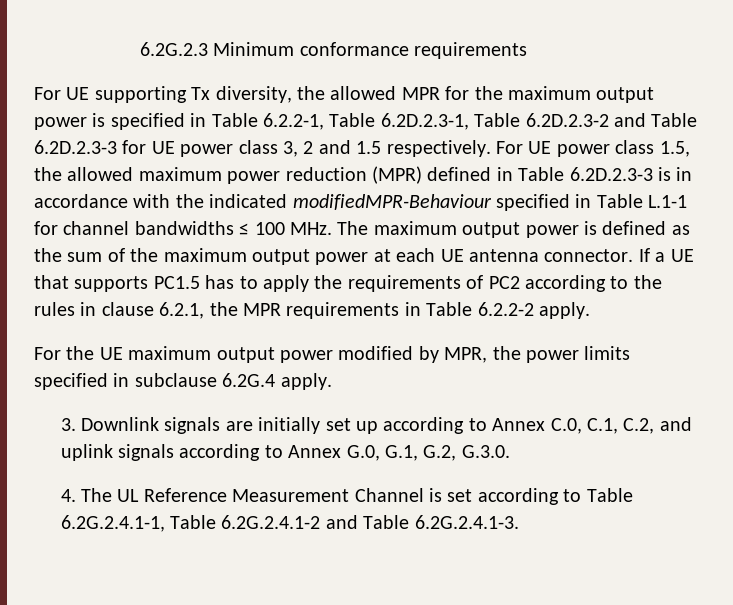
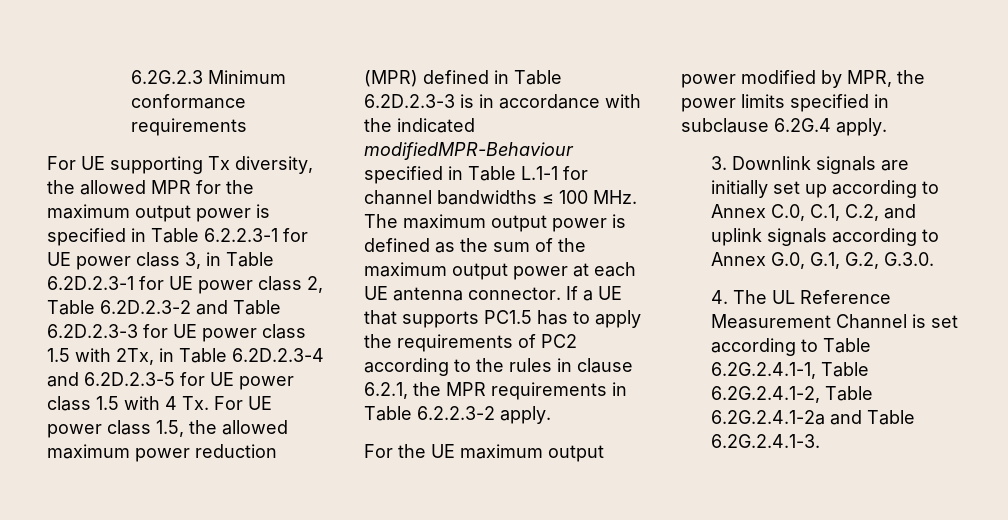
- For UE supporting Tx diversity, the allowed MPR for the maximum output power is specified in Table 6.2.2-1, Table 6.2D.2.3-1, Table 6.2D.2.3-2 and Table 6.2D.2.3-3 for UE power class 3, 2 and 1.5 respectively. For UE power class 1.5, the allowed maximum power reduction (MPR) defined in Table 6.2D.2.3-3 is in accordance with the indicated modifiedMPR-Behaviour specified in Table L.1-1 for channel bandwidths ≤ 100 MHz. The maximum output power is defined as the sum of the maximum output power at each UE antenna connector.
+ For UE supporting Tx diversity, the allowed MPR for the maximum output power is specified in Table 6.2.2.3-1 for UE power class 3, in Table 6.2D.2.3-1 for UE power class 2, Table 6.2D.2.3-2 and Table 6.2D.2.3-3 for UE power class 1.5 with 2Tx, in Table 6.2D.2.3-4 and 6.2D.2.3-5 for UE power class 1.5 with 4 Tx. For UE power class 1.5, the allowed maximum power reduction (MPR) defined in Table 6.2D.2.3-3 is in accordance with the indicated modifiedMPR-Behaviour specified in Table L.1-1 for channel bandwidths ≤ 100 MHz. The maximum output power is defined as the sum of the maximum output power at each UE antenna connector.
- If a UE that supports PC1.5 has to apply the requirements of PC2 according to the rules in clause 6.2.1, the MPR requirements in Table 6.2.2-2 apply.
+ If a UE that supports PC1.5 has to apply the requirements of PC2 according to the rules in clause 6.2.1, the MPR requirements in Table 6.2.2.3-2 apply.
- 4. The UL Reference Measurement Channel is set according to Table 6.2G.2.4.1-1, Table 6.2G.2.4.1-2 and Table 6.2G.2.4.1-3.
+ 4. The UL Reference Measurement Channel is set according to Table 6.2G.2.4.1-1, Table 6.2G.2.4.1-2, Table 6.2G.2.4.1-2a and Table 6.2G.2.4.1-3.

